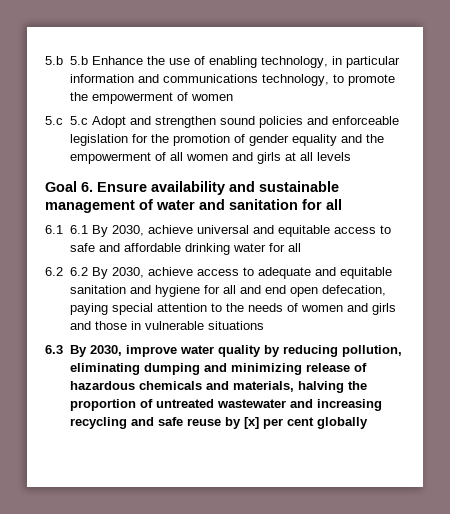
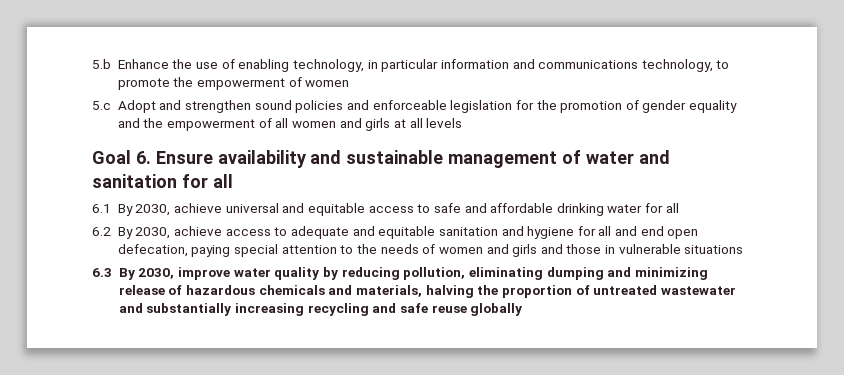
- 5.b 5.b Enhance the use of enabling technology, in particular information and communications technology, to promote the empowerment of women
+ 5.b Enhance the use of enabling technology, in particular information and communications technology, to promote the empowerment of women
- 5.c 5.c Adopt and strengthen sound policies and enforceable legislation for the promotion of gender equality and the empowerment of all women and girls at all levels
+ 5.c Adopt and strengthen sound policies and enforceable legislation for the promotion of gender equality and the empowerment of all women and girls at all levels
- 6.1 6.1 By 2030, achieve universal and equitable access to safe and affordable drinking water for all
+ 6.1 By 2030, achieve universal and equitable access to safe and affordable drinking water for all
- 6.2 6.2 By 2030, achieve access to adequate and equitable sanitation and hygiene for all and end open defecation, paying special attention to the needs of women and girls and those in vulnerable situations
+ 6.2 By 2030, achieve access to adequate and equitable sanitation and hygiene for all and end open defecation, paying special attention to the needs of women and girls and those in vulnerable situations
- 6.3 By 2030, improve water quality by reducing pollution, eliminating dumping and minimizing release of hazardous chemicals and materials, halving the proportion of untreated wastewater and increasing recycling and safe reuse by [x] per cent globally
+ 6.3 By 2030, improve water quality by reducing pollution, eliminating dumping and minimizing release of hazardous chemicals and materials, halving the proportion of untreated wastewater and substantially increasing recycling and safe reuse globally

